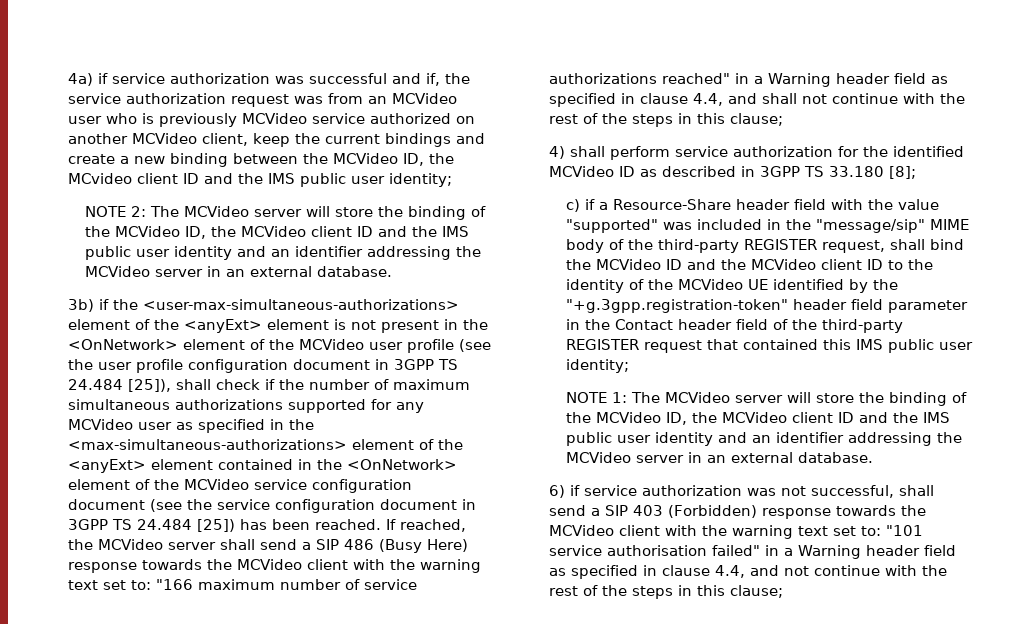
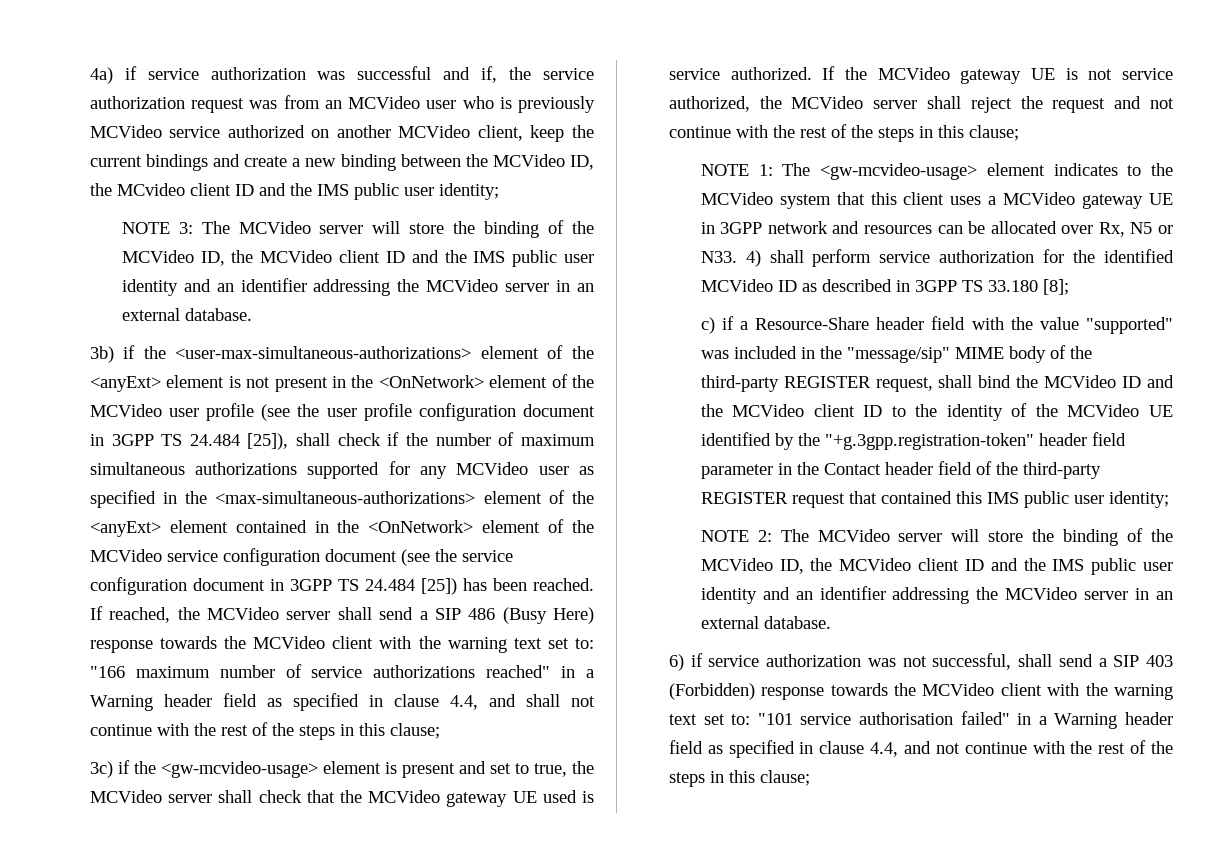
- NOTE 2: The MCVideo server will store the binding of the MCVideo ID, the MCVideo client ID and the IMS public user identity and an identifier addressing the MCVideo server in an external database.
+ NOTE 3: The MCVideo server will store the binding of the MCVideo ID, the MCVideo client ID and the IMS public user identity and an identifier addressing the MCVideo server in an external database.
- 4) shall perform service authorization for the identified MCVideo ID as described in 3GPP TS 33.180 [8];
+ 3c) if the <gw-mcvideo-usage> element is present and set to true, the MCVideo server shall check that the MCVideo gateway UE used is service authorized. If the MCVideo gateway UE is not service authorized, the MCVideo server shall reject the request and not continue with the rest of the steps in this clause;
+ NOTE 1: The <gw-mcvideo-usage> element indicates to the MCVideo system that this client uses a MCVideo gateway UE in 3GPP network and resources can be allocated over Rx, N5 or N33. 4) shall perform service authorization for the identified MCVideo ID as described in 3GPP TS 33.180 [8];
- NOTE 1: The MCVideo server will store the binding of the MCVideo ID, the MCVideo client ID and the IMS public user identity and an identifier addressing the MCVideo server in an external database.
+ NOTE 2: The MCVideo server will store the binding of the MCVideo ID, the MCVideo client ID and the IMS public user identity and an identifier addressing the MCVideo server in an external database.

